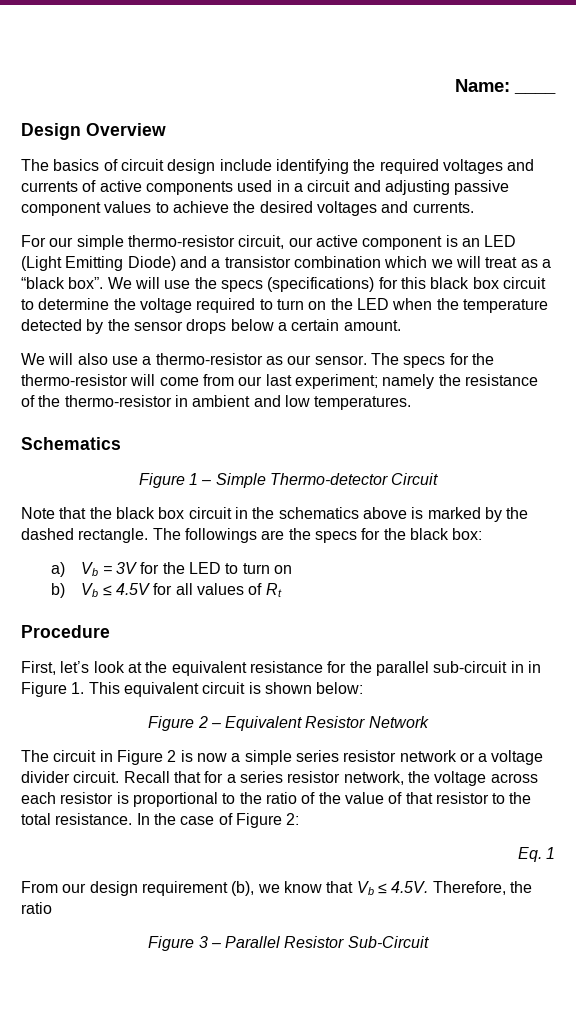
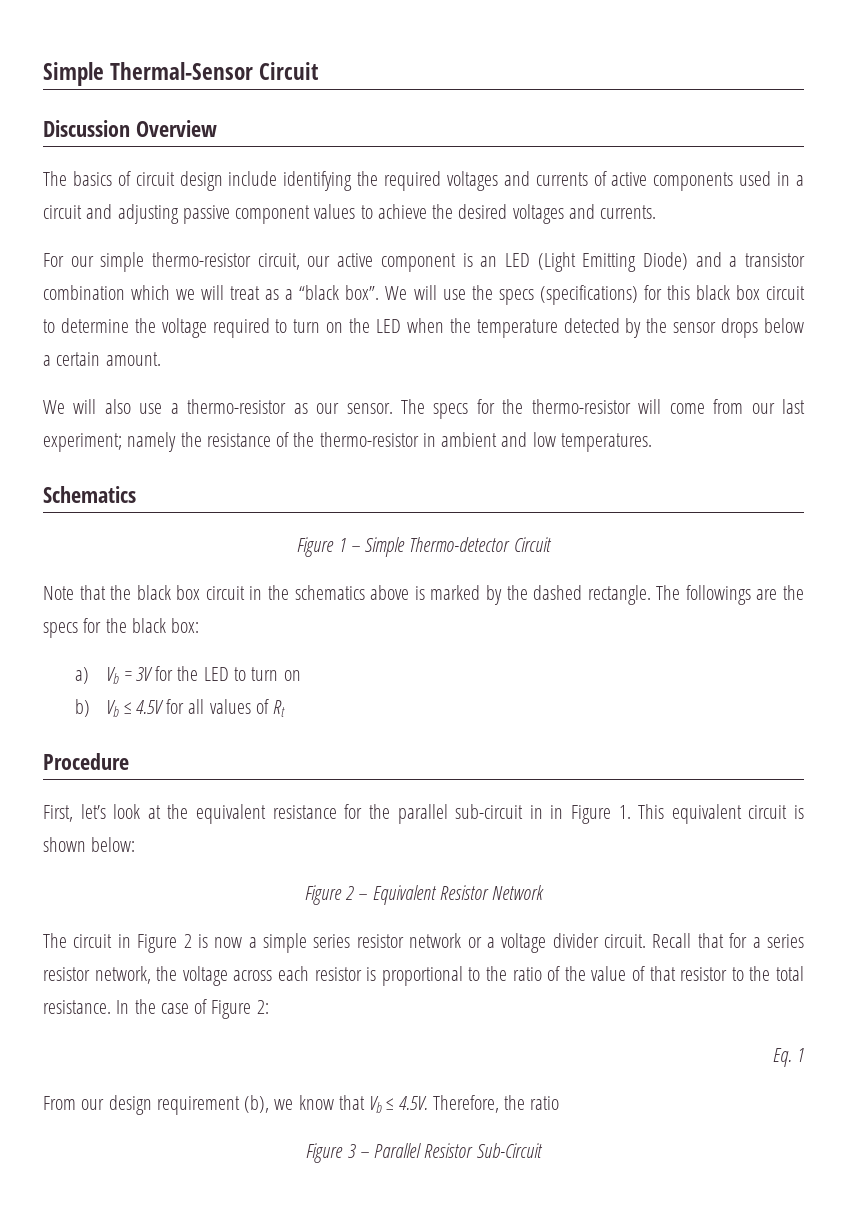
- Name: ____
- Design Overview
+ Simple Thermal-Sensor Circuit
+ Discussion Overview

